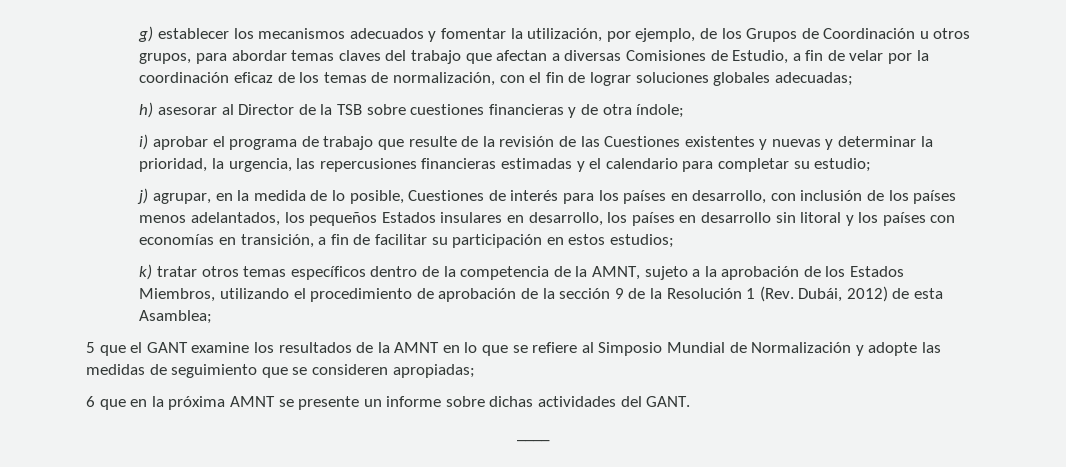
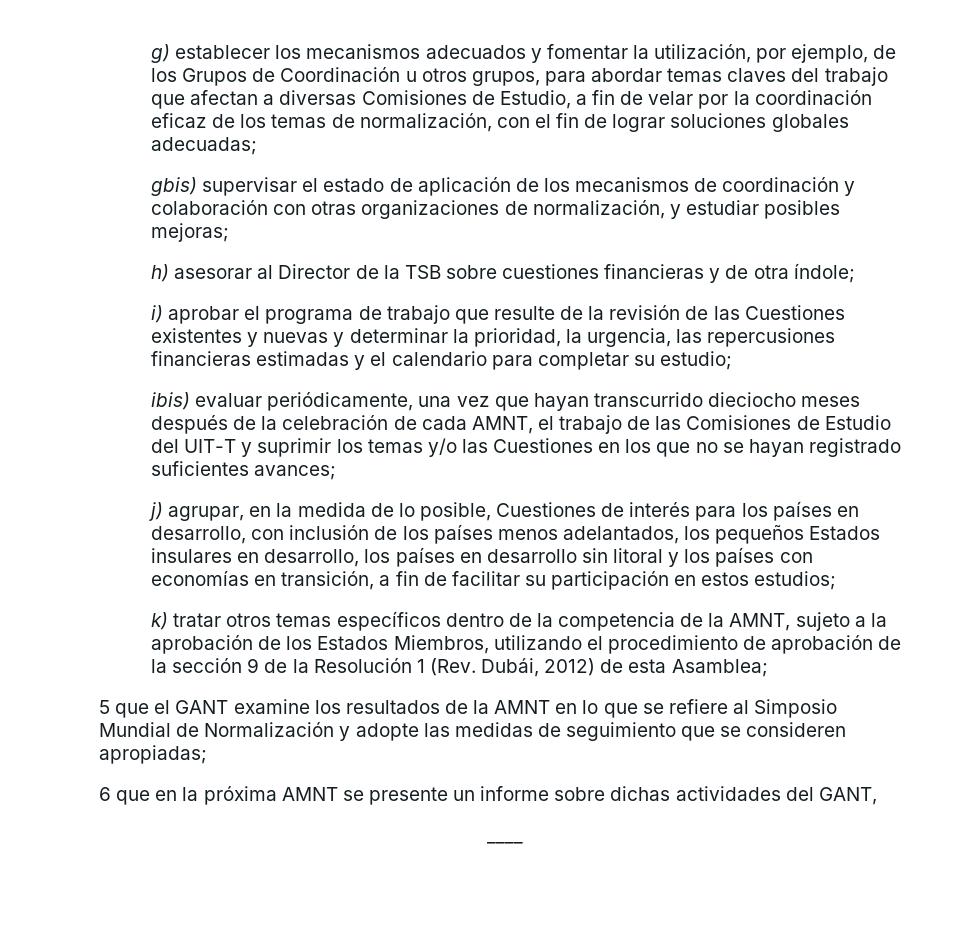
+ gbis) supervisar el estado de aplicación de los mecanismos de coordinación y colaboración con otras organizaciones de normalización, y estudiar posibles mejoras;
+ ibis) evaluar periódicamente, una vez que hayan transcurrido dieciocho meses después de la celebración de cada AMNT, el trabajo de las Comisiones de Estudio del UIT-T y suprimir los temas y/o las Cuestiones en los que no se hayan registrado suficientes avances;
- 6 que en la próxima AMNT se presente un informe sobre dichas actividades del GANT.
+ 6 que en la próxima AMNT se presente un informe sobre dichas actividades del GANT,

